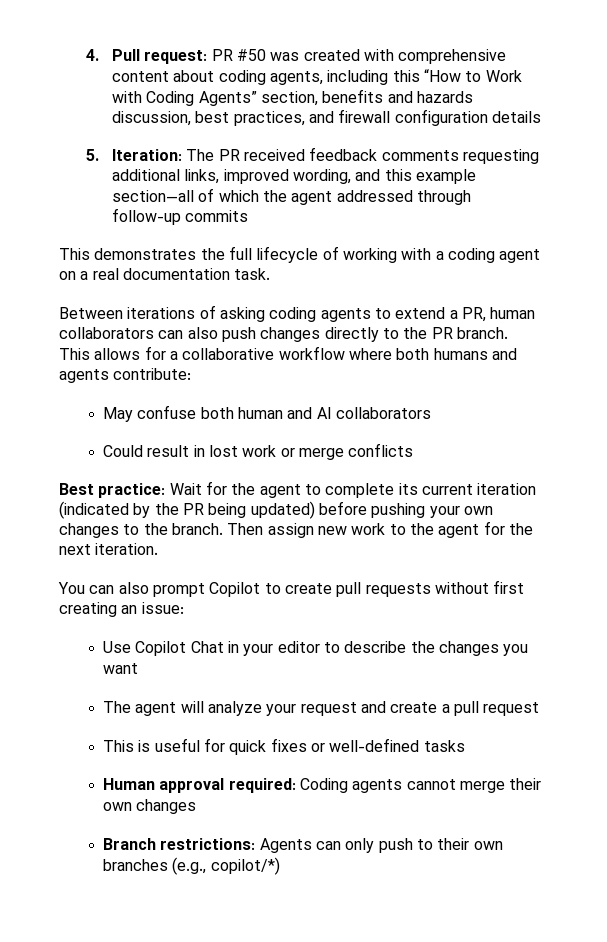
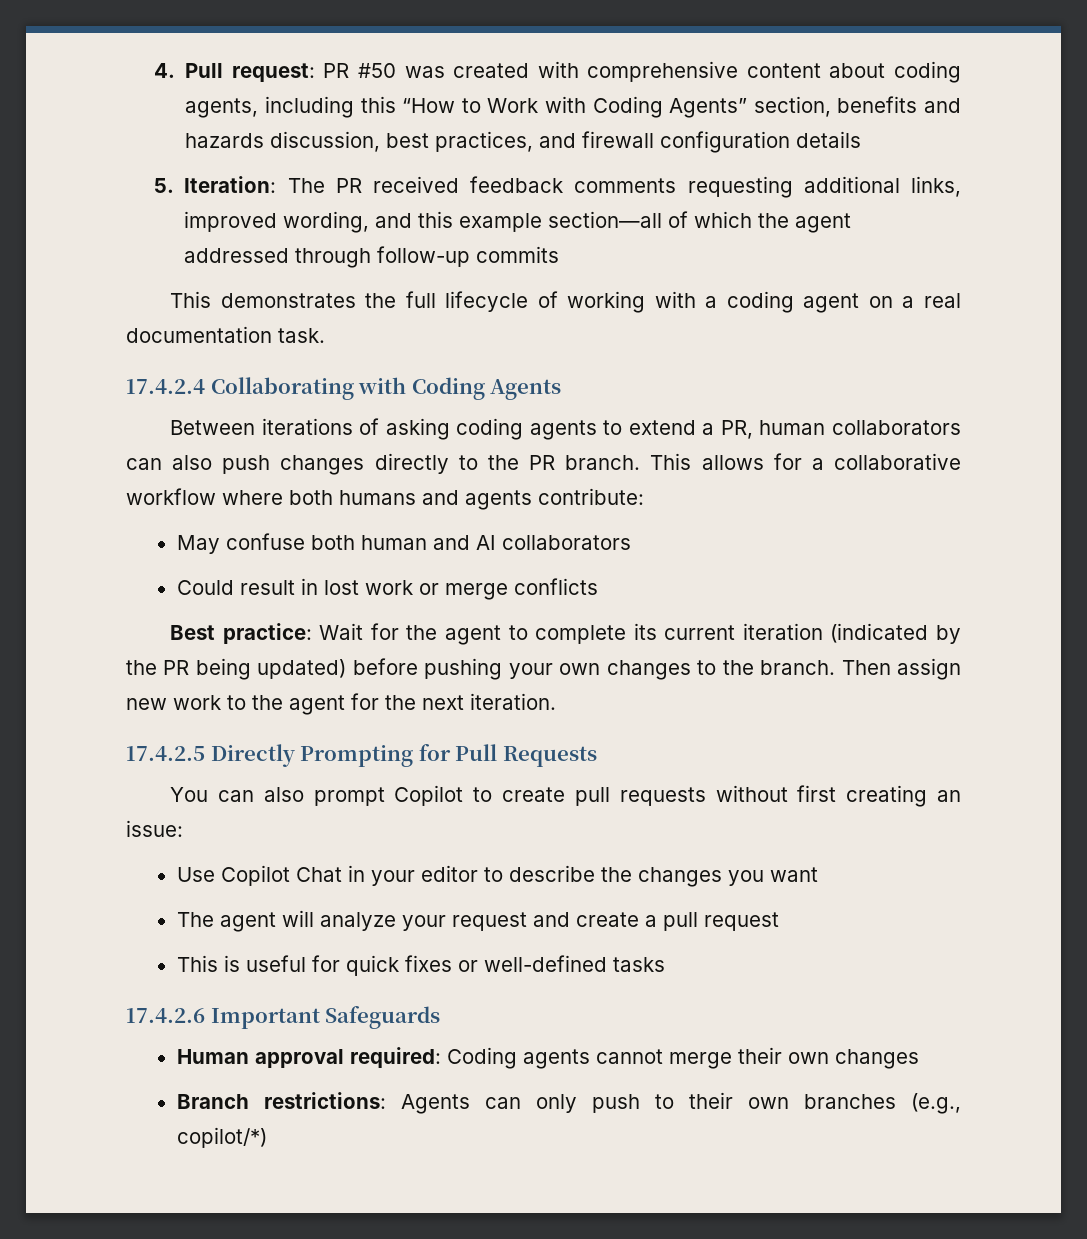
+ 17.4.2.4 Collaborating with Coding Agents
+ 17.4.2.5 Directly Prompting for Pull Requests
+ 17.4.2.6 Important Safeguards

